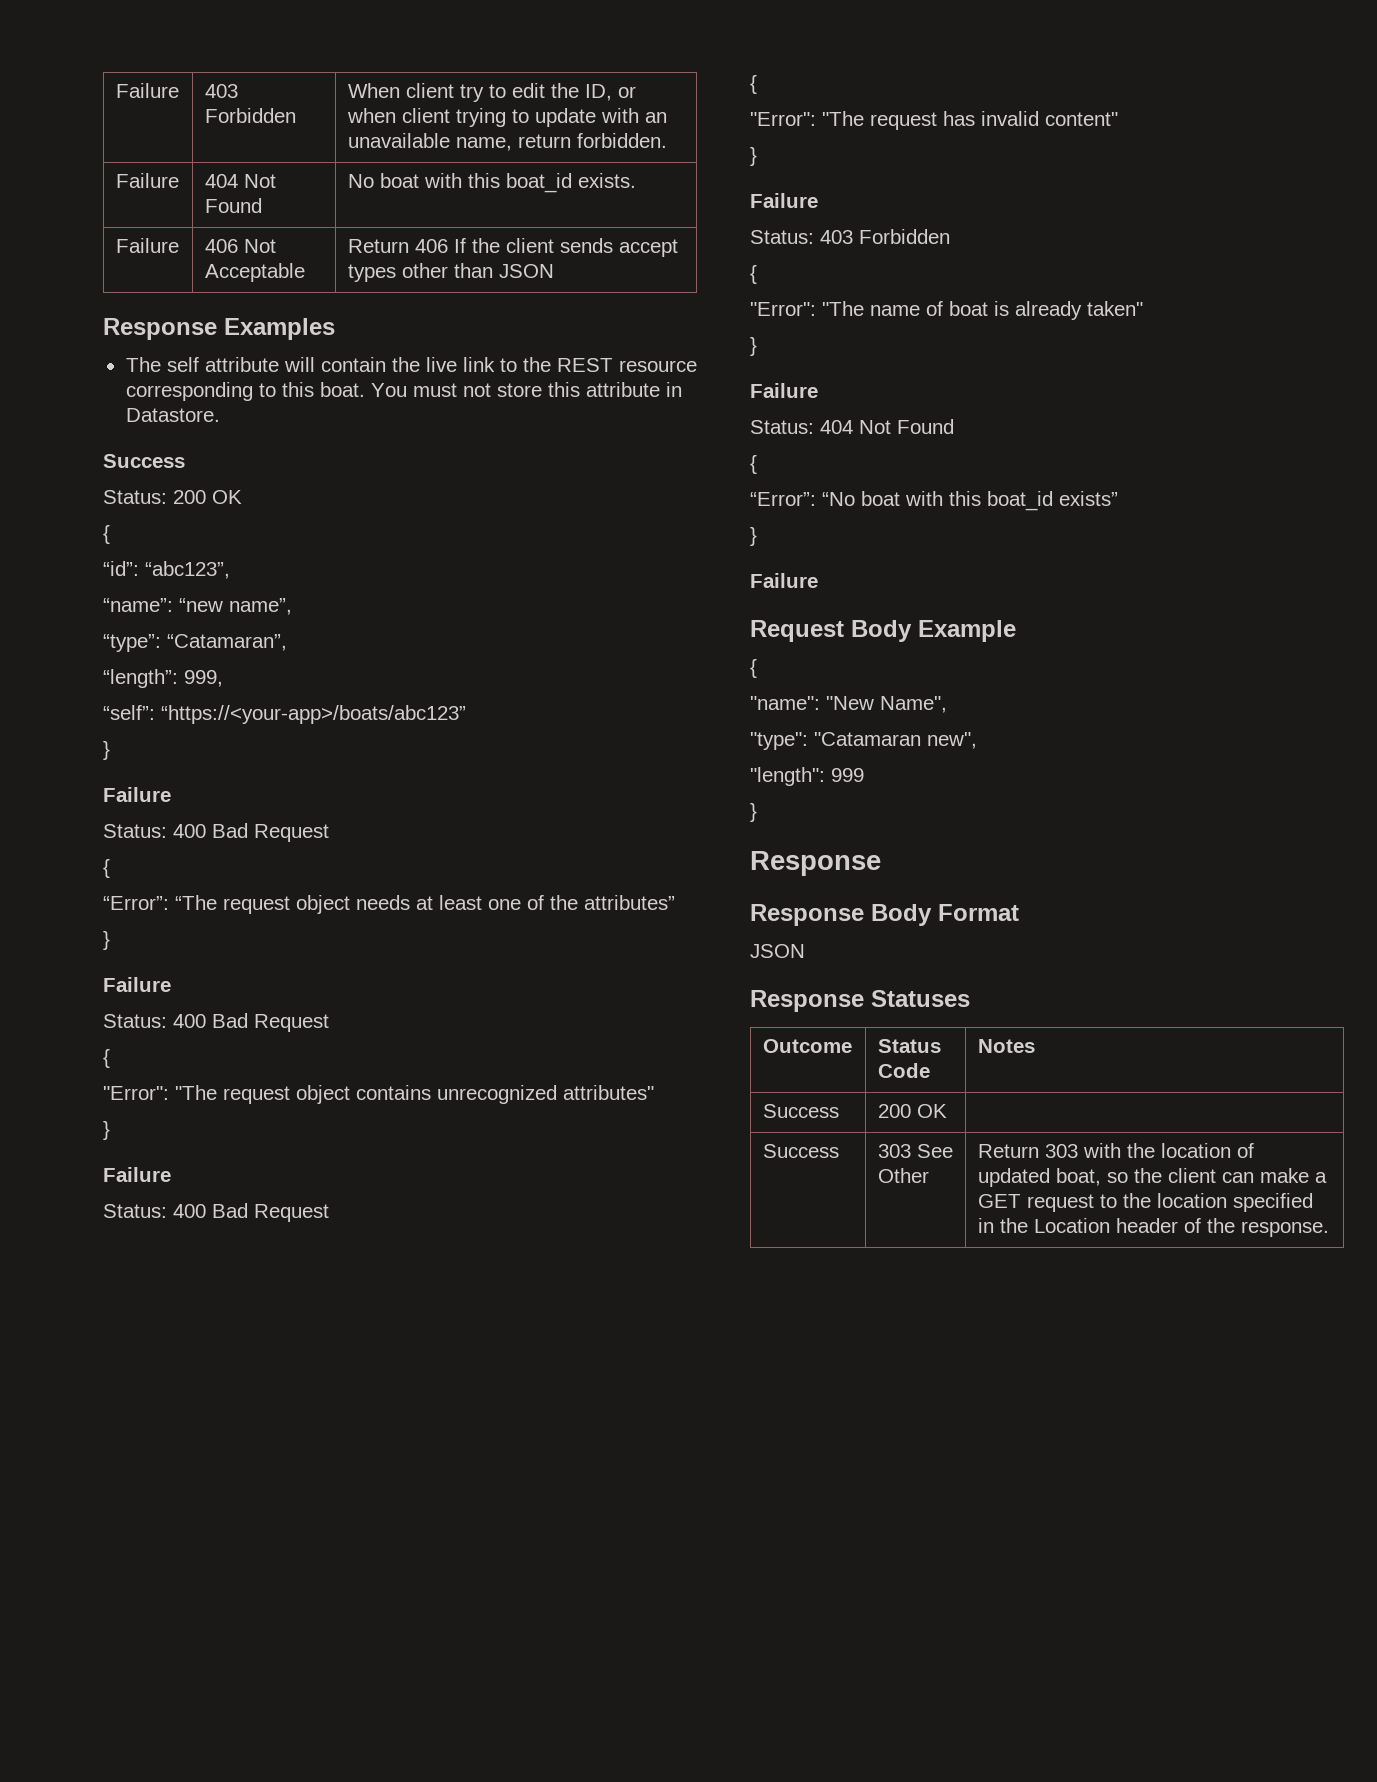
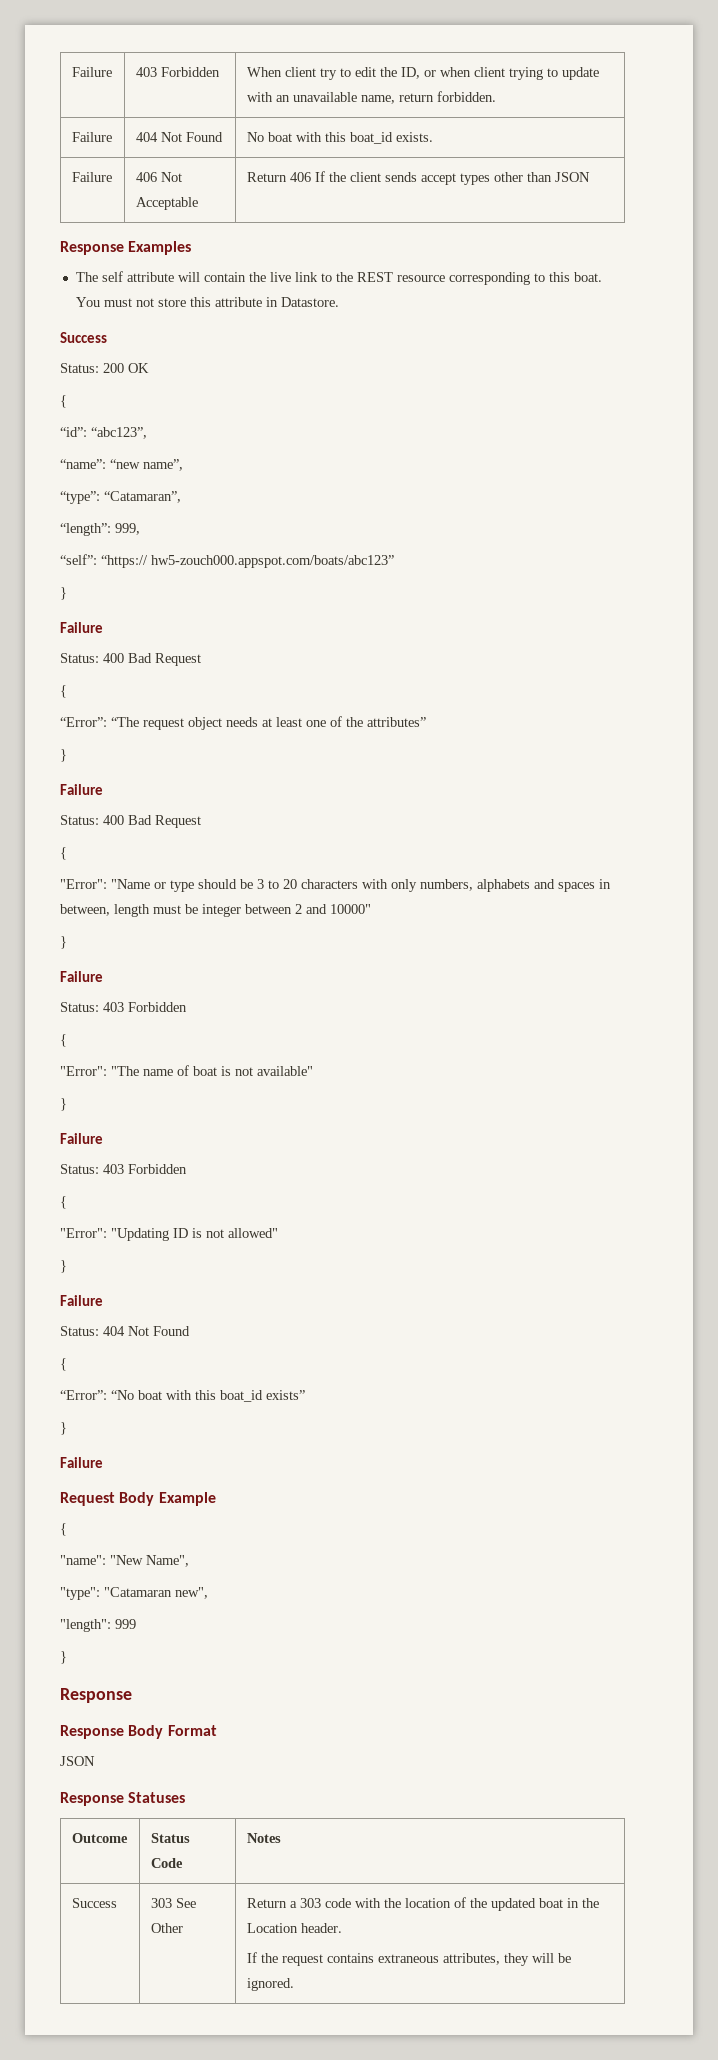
- “self”: “https://<your-app>/boats/abc123”
+ “self”: “https:// hw5-zouch000.appspot.com/boats/abc123”
- "Error": "The request object contains unrecognized attributes"
- }
- Failure
- Status: 400 Bad Request
- {
- "Error": "The request has invalid content"
+ "Error": "Name or type should be 3 to 20 characters with only numbers, alphabets and spaces in between, length must be integer between 2 and 10000"
- "Error": "The name of boat is already taken"
+ "Error": "The name of boat is not available"
+ }
+ Failure
+ Status: 403 Forbidden
+ {
+ "Error": "Updating ID is not allowed"
- Success | 200 OK |
- Success | 303 See Other | Return 303 with the location of updated boat, so the client can make a GET request to the location specified in the Location header of the response.
+ Success | 303 See Other | Return a 303 code with the location of the updated boat in the Location header.
+ If the request contains extraneous attributes, they will be ignored.

